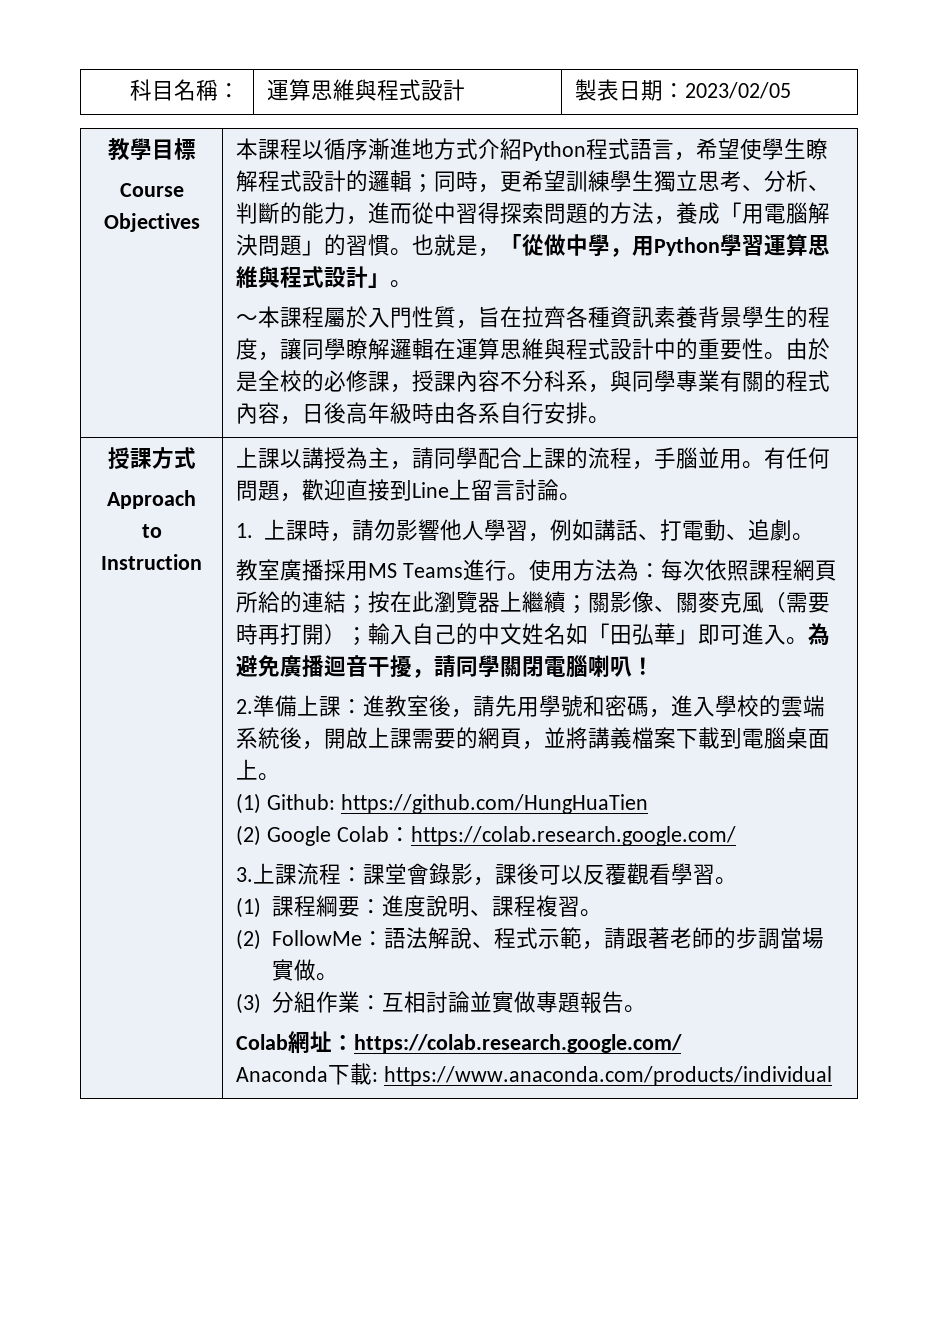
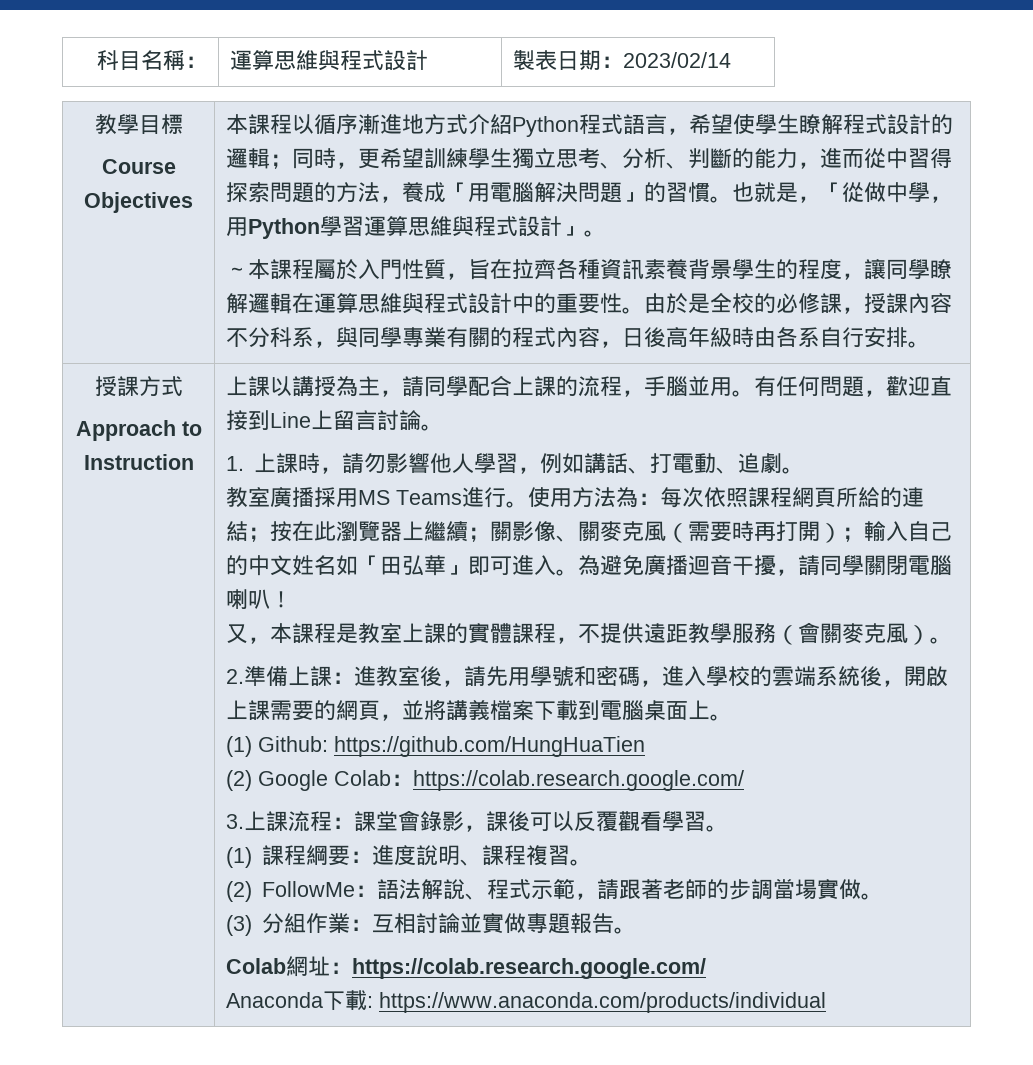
- 科目名稱： | 運算思維與程式設計 | 製表日期：2023/02/05
+ 科目名稱： | 運算思維與程式設計 | 製表日期：2023/02/14
+ 又，本課程是教室上課的實體課程，不提供遠距教學服務（會關麥克風）。

